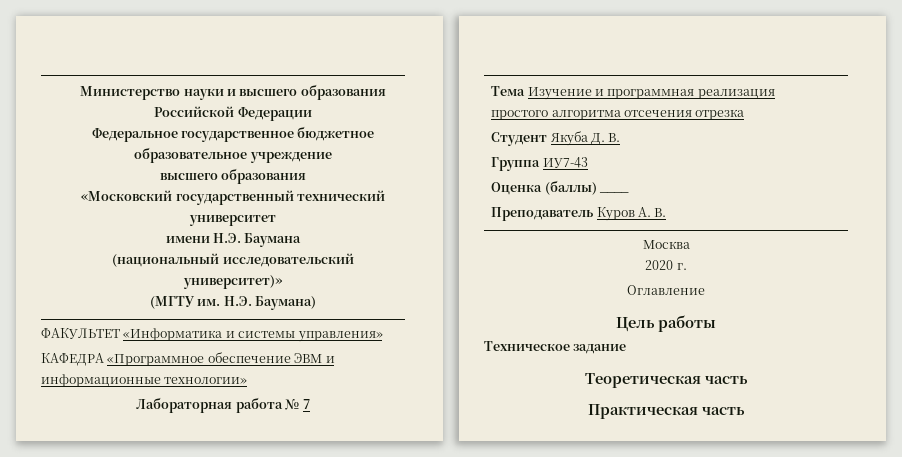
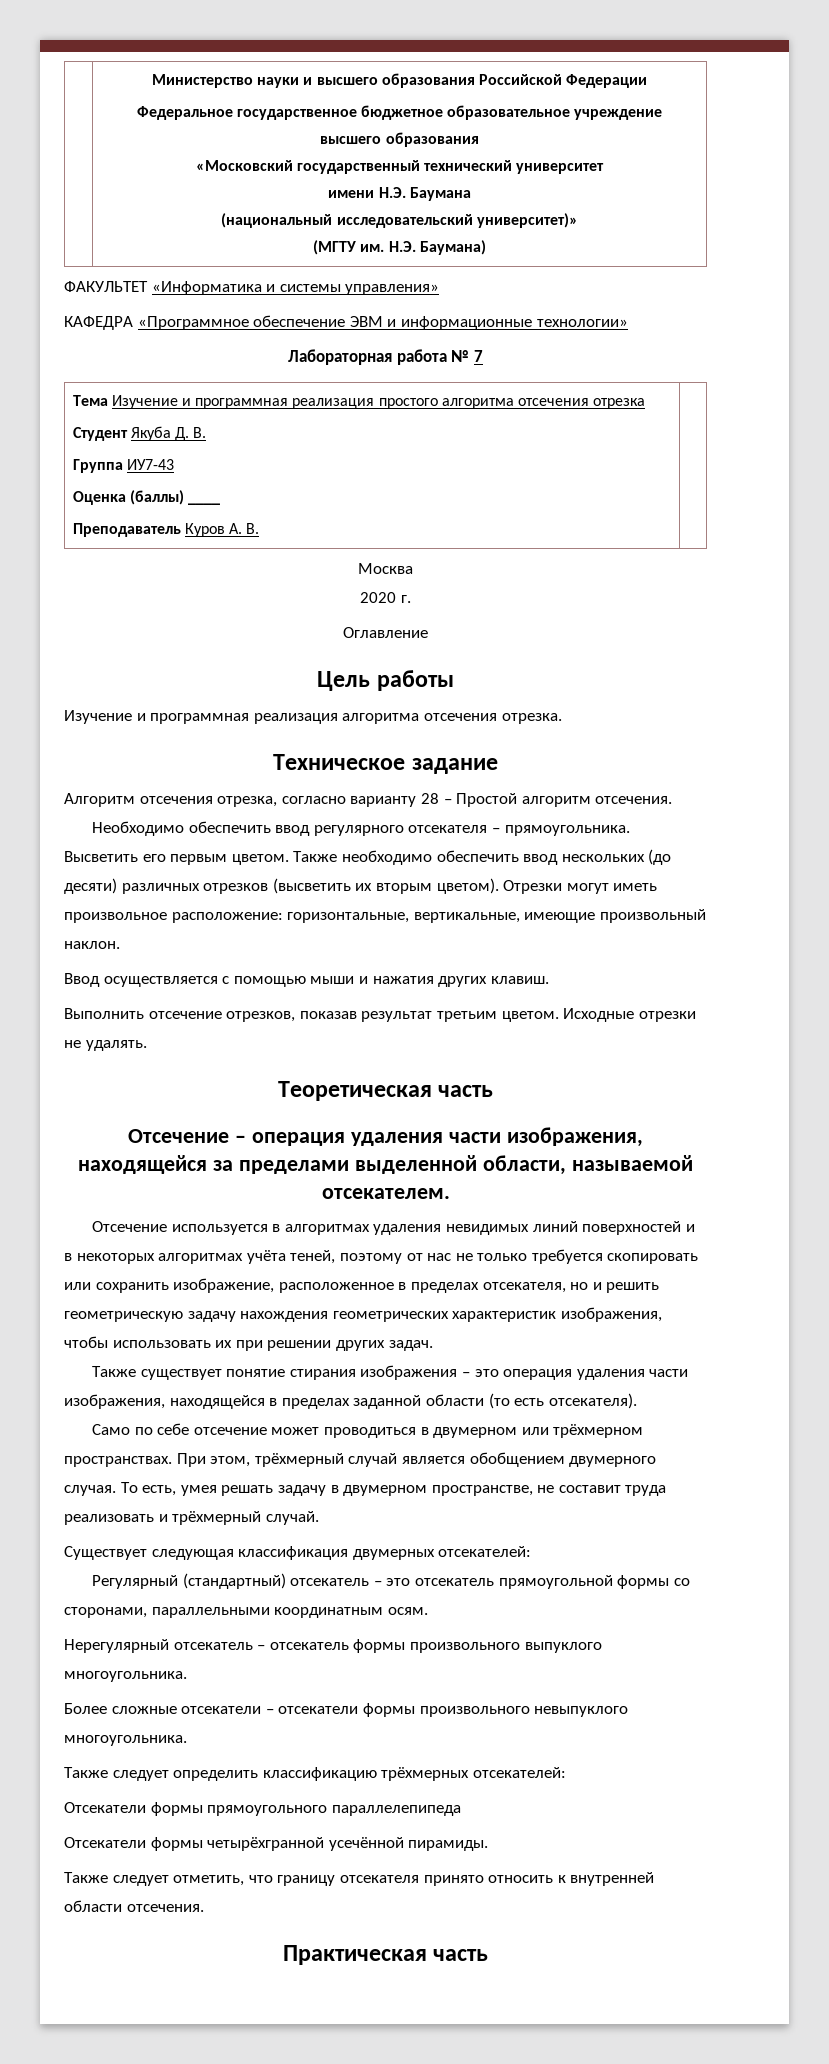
+ Изучение и программная реализация алгоритма отсечения отрезка.
  Техническое задание
+ Алгоритм отсечения отрезка, согласно варианту 28 – Простой алгоритм отсечения.
+ Необходимо обеспечить ввод регулярного отсекателя – прямоугольника. Высветить его первым цветом. Также необходимо обеспечить ввод нескольких (до десяти) различных отрезков (высветить их вторым цветом). Отрезки могут иметь произвольное расположение: горизонтальные, вертикальные, имеющие произвольный наклон.
+ Ввод осуществляется с помощью мыши и нажатия других клавиш.
+ Выполнить отсечение отрезков, показав результат третьим цветом. Исходные отрезки не удалять.
  Теоретическая часть
+ Отсечение – операция удаления части изображения, находящейся за пределами выделенной области, называемой отсекателем.
+ Отсечение используется в алгоритмах удаления невидимых линий поверхностей и в некоторых алгоритмах учёта теней, поэтому от нас не только требуется скопировать или сохранить изображение, расположенное в пределах отсекателя, но и решить геометрическую задачу нахождения геометрических характеристик изображения, чтобы использовать их при решении других задач.
+ Также существует понятие стирания изображения – это операция удаления части изображения, находящейся в пределах заданной области (то есть отсекателя).
+ Само по себе отсечение может проводиться в двумерном или трёхмерном пространствах. При этом, трёхмерный случай является обобщением двумерного случая. То есть, умея решать задачу в двумерном пространстве, не составит труда реализовать и трёхмерный случай.
+ Существует следующая классификация двумерных отсекателей:
+ Регулярный (стандартный) отсекатель – это отсекатель прямоугольной формы со сторонами, параллельными координатным осям.
+ Нерегулярный отсекатель – отсекатель формы произвольного выпуклого многоугольника.
+ Более сложные отсекатели – отсекатели формы произвольного невыпуклого многоугольника.
+ Также следует определить классификацию трёхмерных отсекателей:
+ Отсекатели формы прямоугольного параллелепипеда
+ Отсекатели формы четырёхгранной усечённой пирамиды.
+ Также следует отметить, что границу отсекателя принято относить к внутренней области отсечения.

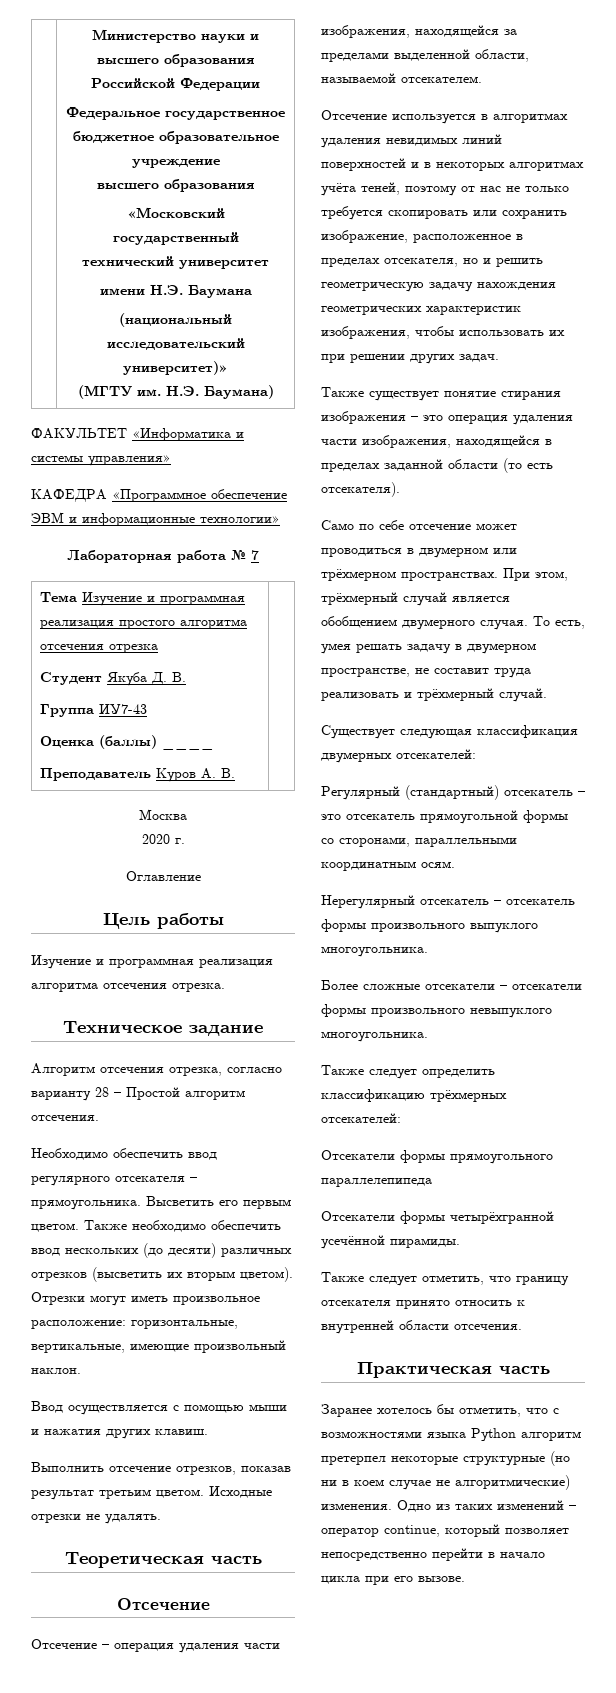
  Теоретическая часть
+ Отсечение
+ Заранее хотелось бы отметить, что с возможностями языка Python алгоритм претерпел некоторые структурные (но ни в коем случае не алгоритмические) изменения. Одно из таких изменений – оператор continue, который позволяет непосредственно перейти в начало цикла при его вызове.

